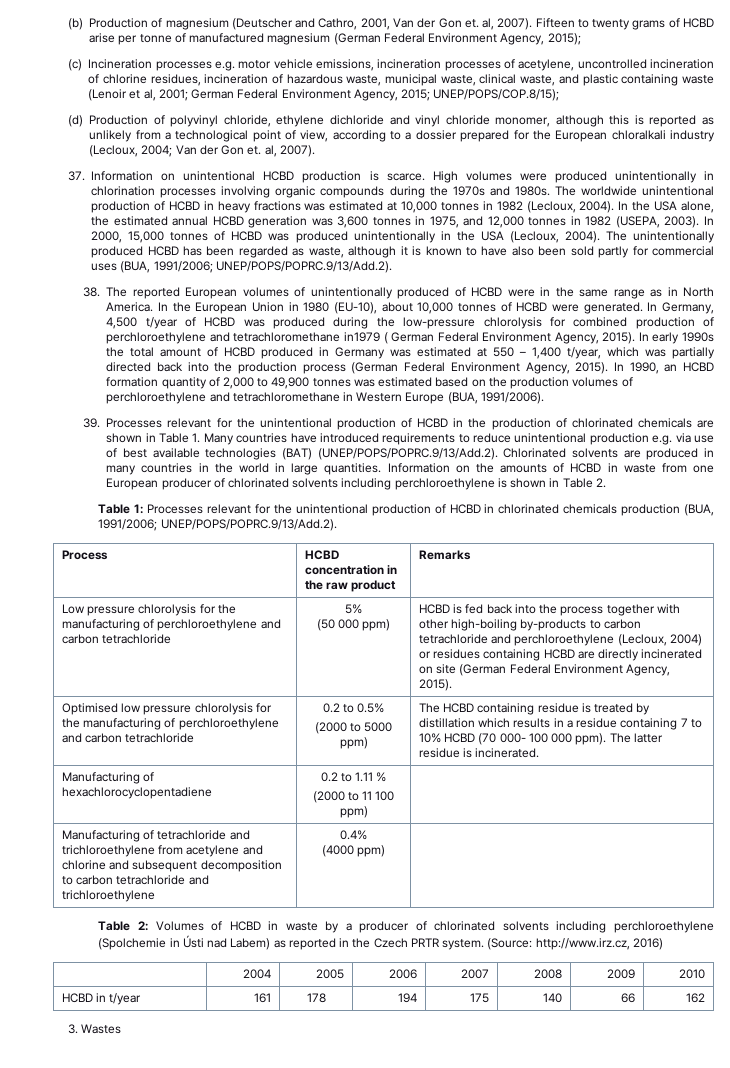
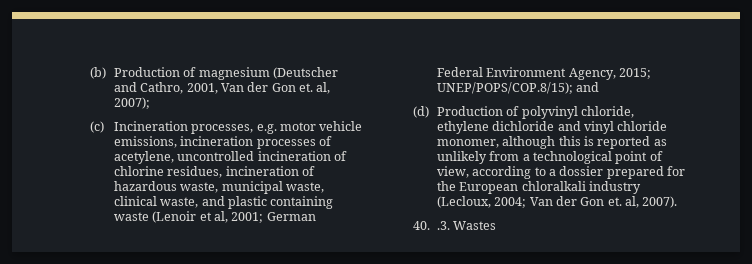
- (b) Production of magnesium (Deutscher and Cathro, 2001, Van der Gon et. al, 2007). Fifteen to twenty grams of HCBD arise per tonne of manufactured magnesium (German Federal Environment Agency, 2015);
+ (b) Production of magnesium (Deutscher and Cathro, 2001, Van der Gon et. al, 2007);
- (c) Incineration processes e.g. motor vehicle emissions, incineration processes of acetylene, uncontrolled incineration of chlorine residues, incineration of hazardous waste, municipal waste, clinical waste, and plastic containing waste (Lenoir et al, 2001; German Federal Environment Agency, 2015; UNEP/POPS/COP.8/15);
+ (c) Incineration processes, e.g. motor vehicle emissions, incineration processes of acetylene, uncontrolled incineration of chlorine residues, incineration of hazardous waste, municipal waste, clinical waste, and plastic containing waste (Lenoir et al, 2001; German Federal Environment Agency, 2015; UNEP/POPS/COP.8/15); and
- 37. Information on unintentional HCBD production is scarce. High volumes were produced unintentionally in chlorination processes involving organic compounds during the 1970s and 1980s. The worldwide unintentional production of HCBD in heavy fractions was estimated at 10,000 tonnes in 1982 (Lecloux, 2004). In the USA alone, the estimated annual HCBD generation was 3,600 tonnes in 1975, and 12,000 tonnes in 1982 (USEPA, 2003). In 2000, 15,000 tonnes of HCBD was produced unintentionally in the USA (Lecloux, 2004). The unintentionally produced HCBD has been regarded as waste, although it is known to have also been sold partly for commercial uses (BUA, 1991/2006; UNEP/POPS/POPRC.9/13/Add.2).
- 38. The reported European volumes of unintentionally produced of HCBD were in the same range as in North America. In the European Union in 1980 (EU-10), about 10,000 tonnes of HCBD were generated. In Germany, 4,500 t/year of HCBD was produced during the low-pressure chlorolysis for combined production of perchloroethylene and tetrachloromethane in1979 ( German Federal Environment Agency, 2015). In early 1990s the total amount of HCBD produced in Germany was estimated at 550 – 1,400 t/year, which was partially directed back into the production process (German Federal Environment Agency, 2015). In 1990, an HCBD formation quantity of 2,000 to 49,900 tonnes was estimated based on the production volumes of perchloroethylene and tetrachloromethane in Western Europe (BUA, 1991/2006).
- 39. Processes relevant for the unintentional production of HCBD in the production of chlorinated chemicals are shown in Table 1. Many countries have introduced requirements to reduce unintentional production e.g. via use of best available technologies (BAT) (UNEP/POPS/POPRC.9/13/Add.2). Chlorinated solvents are produced in many countries in the world in large quantities. Information on the amounts of HCBD in waste from one European producer of chlorinated solvents including perchloroethylene is shown in Table 2.
- Table 1: Processes relevant for the unintentional production of HCBD in chlorinated chemicals production (BUA, 1991/2006; UNEP/POPS/POPRC.9/13/Add.2).
- Process | HCBD concentration in the raw product | Remarks
- Low pressure chlorolysis for the manufacturing of perchloroethylene and carbon tetrachloride | 5%
- (50 000 ppm) | HCBD is fed back into the process together with other high-boiling by-products to carbon tetrachloride and perchloroethylene (Lecloux, 2004) or residues containing HCBD are directly incinerated on site (German Federal Environment Agency, 2015).
- Optimised low pressure chlorolysis for the manufacturing of perchloroethylene and carbon tetrachloride | 0.2 to 0.5%
- (2000 to 5000 ppm) | The HCBD containing residue is treated by distillation which results in a residue containing 7 to 10% HCBD (70 000- 100 000 ppm). The latter residue is incinerated.
- Manufacturing of hexachlorocyclopentadiene | 0.2 to 1.11 %
- (2000 to 11 100 ppm) |
- Manufacturing of tetrachloride and trichloroethylene from acetylene and chlorine and subsequent decomposition to carbon tetrachloride and trichloroethylene | 0.4%
- (4000 ppm) |
- Table 2: Volumes of HCBD in waste by a producer of chlorinated solvents including perchloroethylene (Spolchemie in Ústi nad Labem) as reported in the Czech PRTR system. (Source: http://www.irz.cz, 2016)
- | 2004 | 2005 | 2006 | 2007 | 2008 | 2009 | 2010
- HCBD in t/year | 161 | 178 | 194 | 175 | 140 | 66 | 162
- 3. Wastes
+ 40. .3. Wastes

